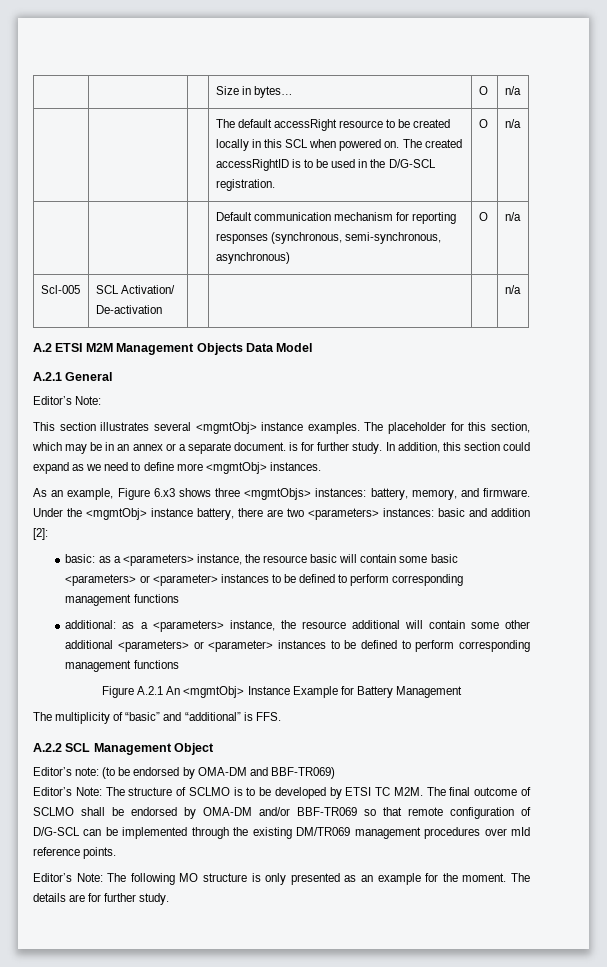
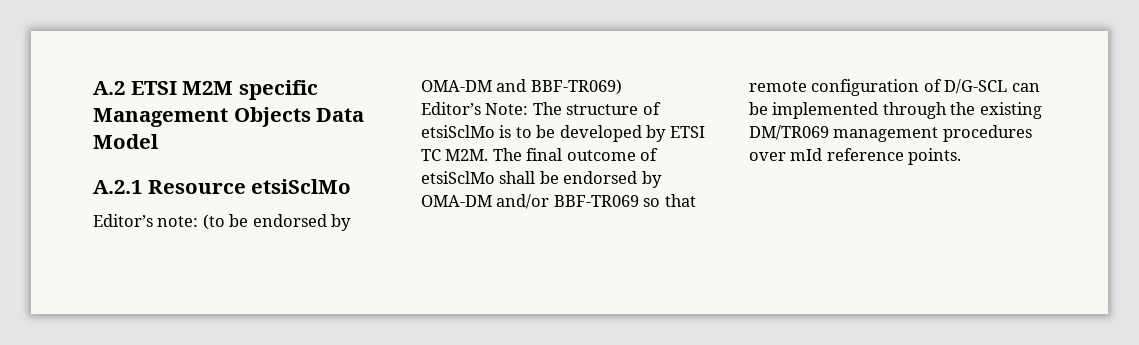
- | | | Size in bytes… | O | n/a
- | | | The default accessRight resource to be created locally in this SCL when powered on. The created accessRightID is to be used in the D/G-SCL registration. | O | n/a
- | | | Default communication mechanism for reporting responses (synchronous, semi-synchronous, asynchronous) | O | n/a
- Scl-005 | SCL Activation/ De-activation | | | | n/a
- A.2 ETSI M2M Management Objects Data Model
+ A.2 ETSI M2M specific Management Objects Data Model
- A.2.1 General
- Editor’s Note:
- This section illustrates several <mgmtObj> instance examples. The placeholder for this section, which may be in an annex or a separate document. is for further study. In addition, this section could expand as we need to define more <mgmtObj> instances.
- As an example, Figure 6.x3 shows three <mgmtObjs> instances: battery, memory, and firmware. Under the <mgmtObj> instance battery, there are two <parameters> instances: basic and addition [2]:
- basic: as a <parameters> instance, the resource basic will contain some basic <parameters> or <parameter> instances to be defined to perform corresponding management functions
- additional: as a <parameters> instance, the resource additional will contain some other additional <parameters> or <parameter> instances to be defined to perform corresponding management functions
- Figure A.2.1 An <mgmtObj> Instance Example for Battery Management
- The multiplicity of “basic” and “additional” is FFS.
- A.2.2 SCL Management Object
+ A.2.1 Resource etsiSclMo
- Editor’s Note: The structure of SCLMO is to be developed by ETSI TC M2M. The final outcome of SCLMO shall be endorsed by OMA-DM and/or BBF-TR069 so that remote configuration of D/G-SCL can be implemented through the existing DM/TR069 management procedures over mId reference points.
+ Editor’s Note: The structure of etsiSclMo is to be developed by ETSI TC M2M. The final outcome of etsiSclMo shall be endorsed by OMA-DM and/or BBF-TR069 so that remote configuration of D/G-SCL can be implemented through the existing DM/TR069 management procedures over mId reference points.
- Editor’s Note: The following MO structure is only presented as an example for the moment. The details are for further study.

